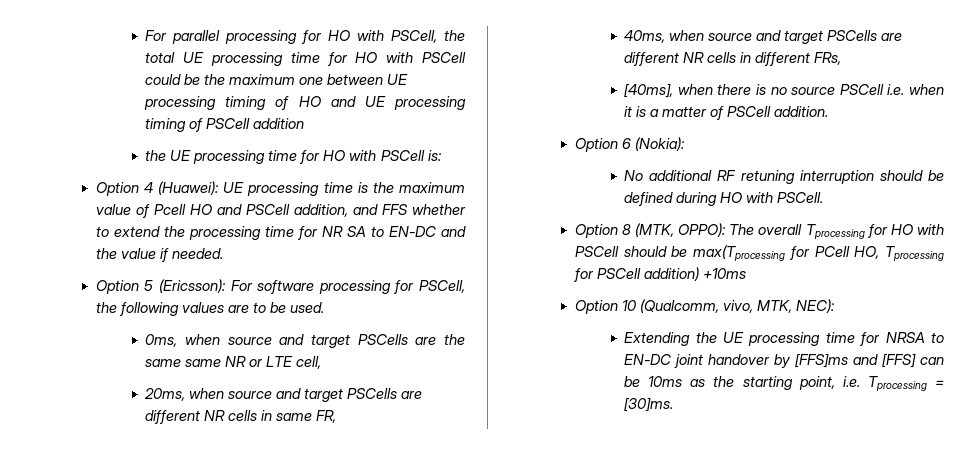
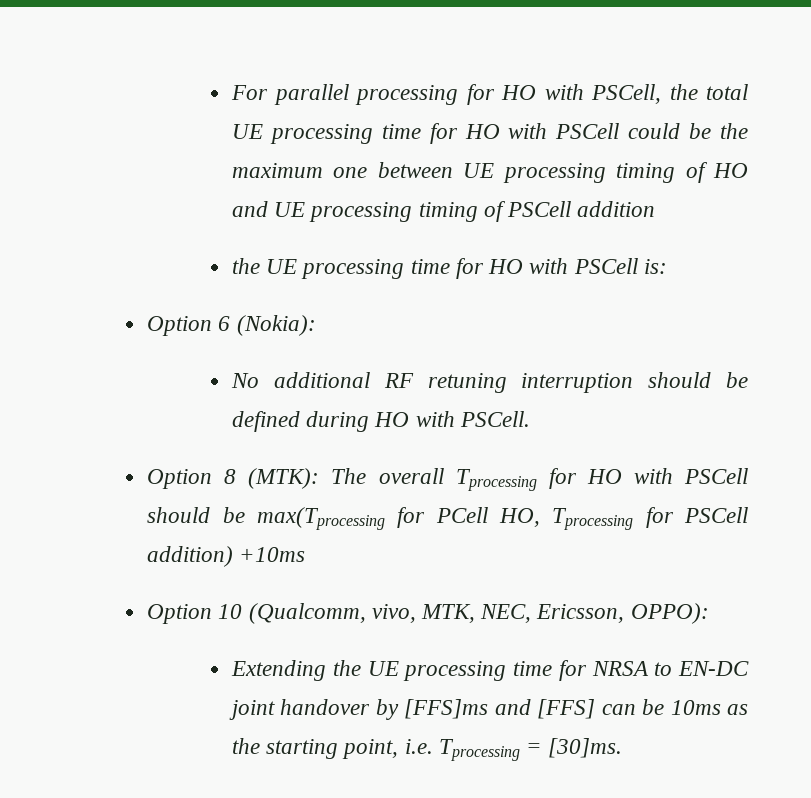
- Option 4 (Huawei): UE processing time is the maximum value of Pcell HO and PSCell addition, and FFS whether to extend the processing time for NR SA to EN-DC and the value if needed.
- Option 5 (Ericsson): For software processing for PSCell, the following values are to be used.
- 0ms, when source and target PSCells are the same same NR or LTE cell,
- 20ms, when source and target PSCells are different NR cells in same FR,
- 40ms, when source and target PSCells are different NR cells in different FRs,
- [40ms], when there is no source PSCell i.e. when it is a matter of PSCell addition.
- Option 8 (MTK, OPPO): The overall Tprocessing for HO with PSCell should be max(Tprocessing for PCell HO, Tprocessing for PSCell addition) +10ms
+ Option 8 (MTK): The overall Tprocessing for HO with PSCell should be max(Tprocessing for PCell HO, Tprocessing for PSCell addition) +10ms
- Option 10 (Qualcomm, vivo, MTK, NEC):
+ Option 10 (Qualcomm, vivo, MTK, NEC, Ericsson, OPPO):

